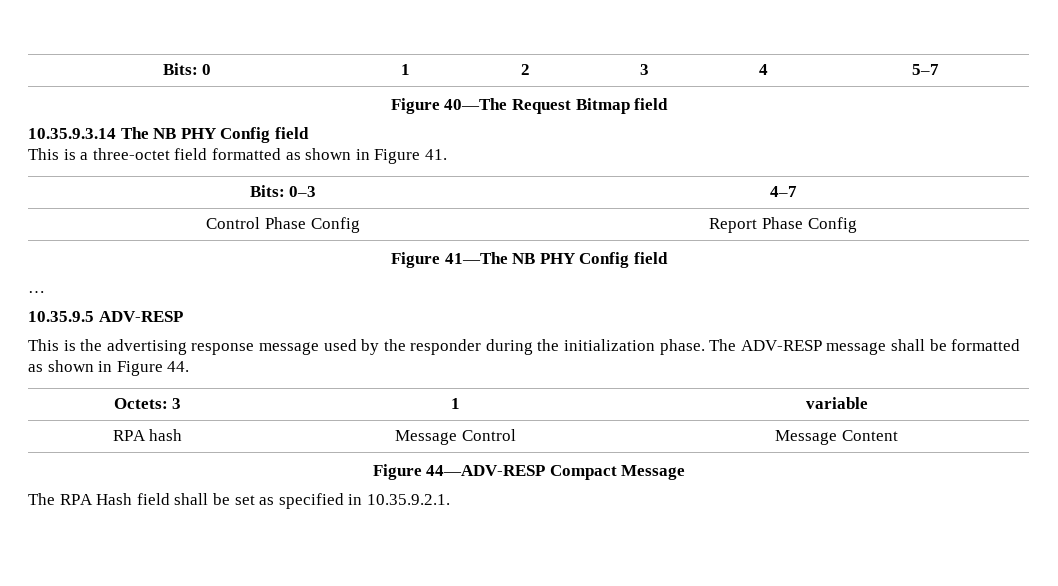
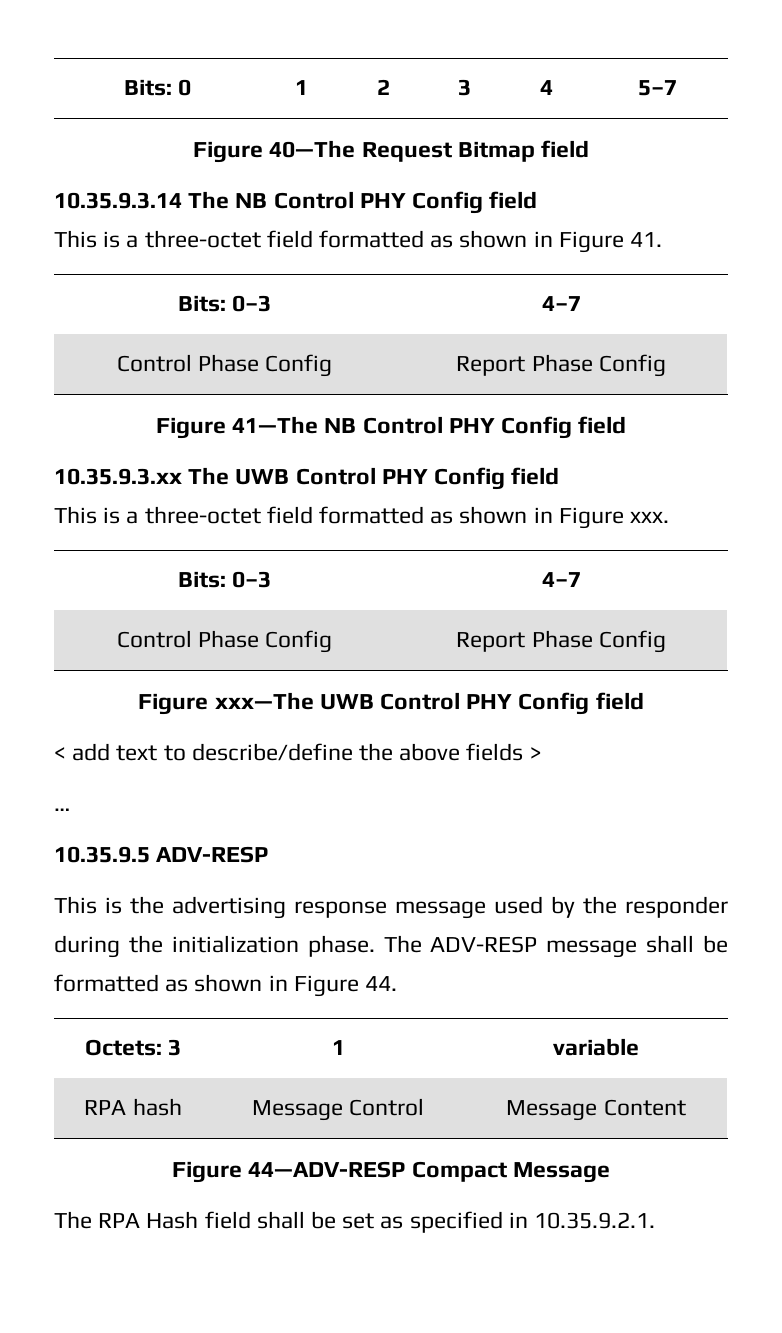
- 10.35.9.3.14 The NB PHY Config field
+ 10.35.9.3.14 The NB Control PHY Config field
- Figure 41—The NB PHY Config field
+ Figure 41—The NB Control PHY Config field
+ 10.35.9.3.xx The UWB Control PHY Config field
+ This is a three-octet field formatted as shown in Figure xxx.
+ Bits: 0–3 | 4–7
+ Control Phase Config | Report Phase Config
+ Figure xxx—The UWB Control PHY Config field
+ < add text to describe/define the above fields >

